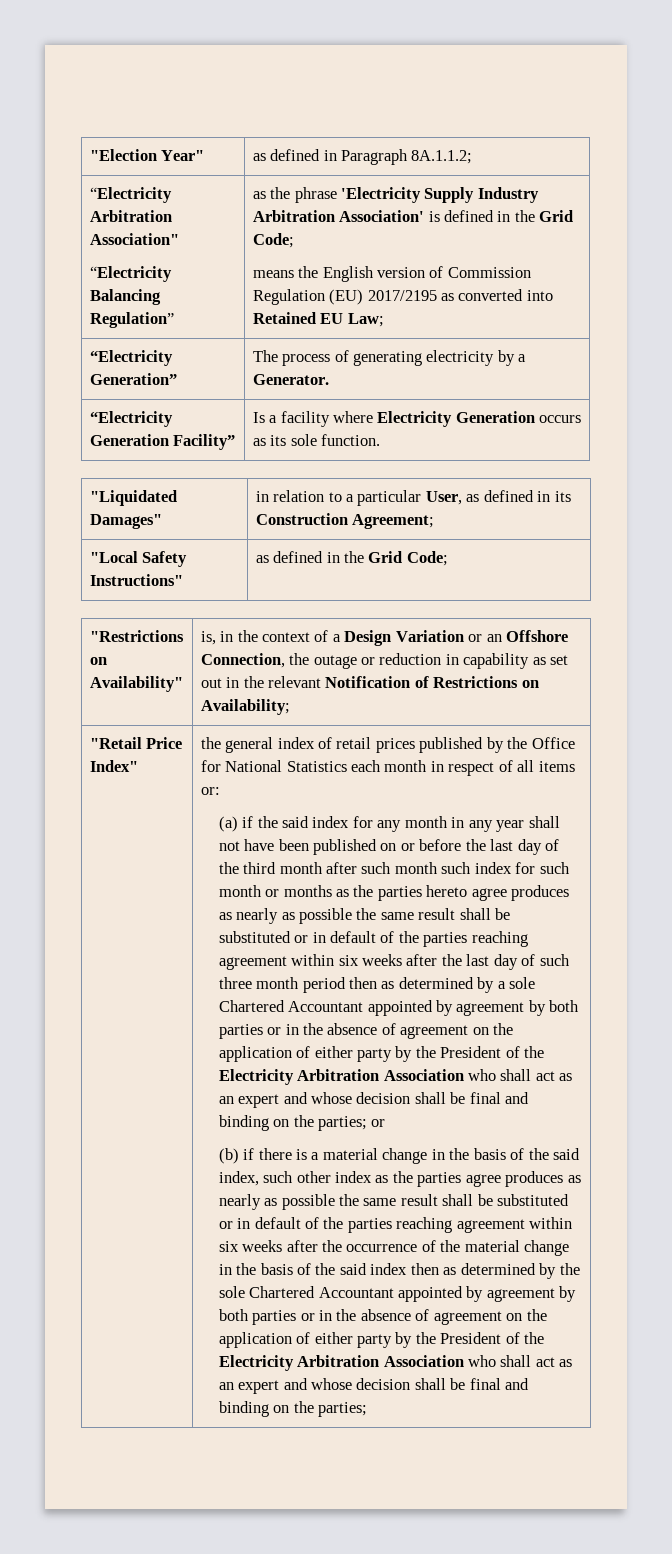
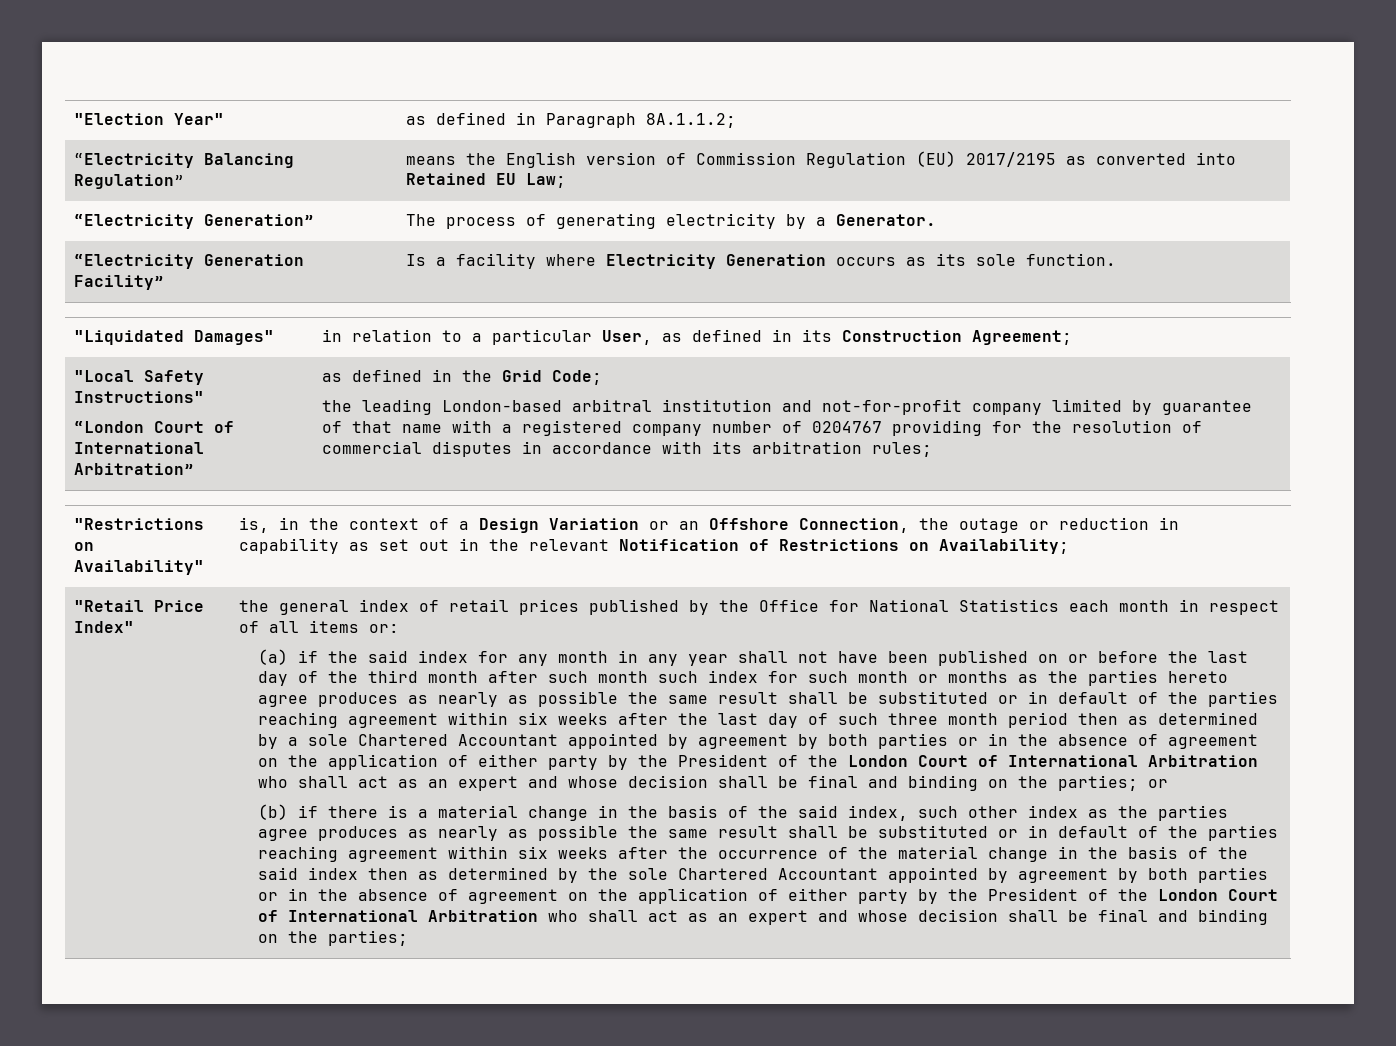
- “Electricity Arbitration Association"
- “Electricity Balancing Regulation” | as the phrase 'Electricity Supply Industry Arbitration Association' is defined in the Grid Code;
- means the English version of Commission Regulation (EU) 2017/2195 as converted into Retained EU Law;
+ “Electricity Balancing Regulation” | means the English version of Commission Regulation (EU) 2017/2195 as converted into Retained EU Law;
+ “London Court of International Arbitration”
+ the leading London-based arbitral institution and not-for-profit company limited by guarantee of that name with a registered company number of 0204767 providing for the resolution of commercial disputes in accordance with its arbitration rules;
- (a) if the said index for any month in any year shall not have been published on or before the last day of the third month after such month such index for such month or months as the parties hereto agree produces as nearly as possible the same result shall be substituted or in default of the parties reaching agreement within six weeks after the last day of such three month period then as determined by a sole Chartered Accountant appointed by agreement by both parties or in the absence of agreement on the application of either party by the President of the Electricity Arbitration Association who shall act as an expert and whose decision shall be final and binding on the parties;
+ (a) if the said index for any month in any year shall not have been published on or before the last day of the third month after such month such index for such month or months as the parties hereto agree produces as nearly as possible the same result shall be substituted or in default of the parties reaching agreement within six weeks after the last day of such three month period then as determined by a sole Chartered Accountant appointed by agreement by both parties or in the absence of agreement on the application of either party by the President of the London Court of International Arbitration who shall act as an expert and whose decision shall be final and binding on the parties;
- (b) if there is a material change in the basis of the said index, such other index as the parties agree produces as nearly as possible the same result shall be substituted or in default of the parties reaching agreement within six weeks after the occurrence of the material change in the basis of the said index then as determined by the sole Chartered Accountant appointed by agreement by both parties or in the absence of agreement on the application of either party by the President of the Electricity Arbitration Association who shall act as an expert and whose decision shall be final and binding on the parties;
+ (b) if there is a material change in the basis of the said index, such other index as the parties agree produces as nearly as possible the same result shall be substituted or in default of the parties reaching agreement within six weeks after the occurrence of the material change in the basis of the said index then as determined by the sole Chartered Accountant appointed by agreement by both parties or in the absence of agreement on the application of either party by the President of the London Court of International Arbitration who shall act as an expert and whose decision shall be final and binding on the parties;

